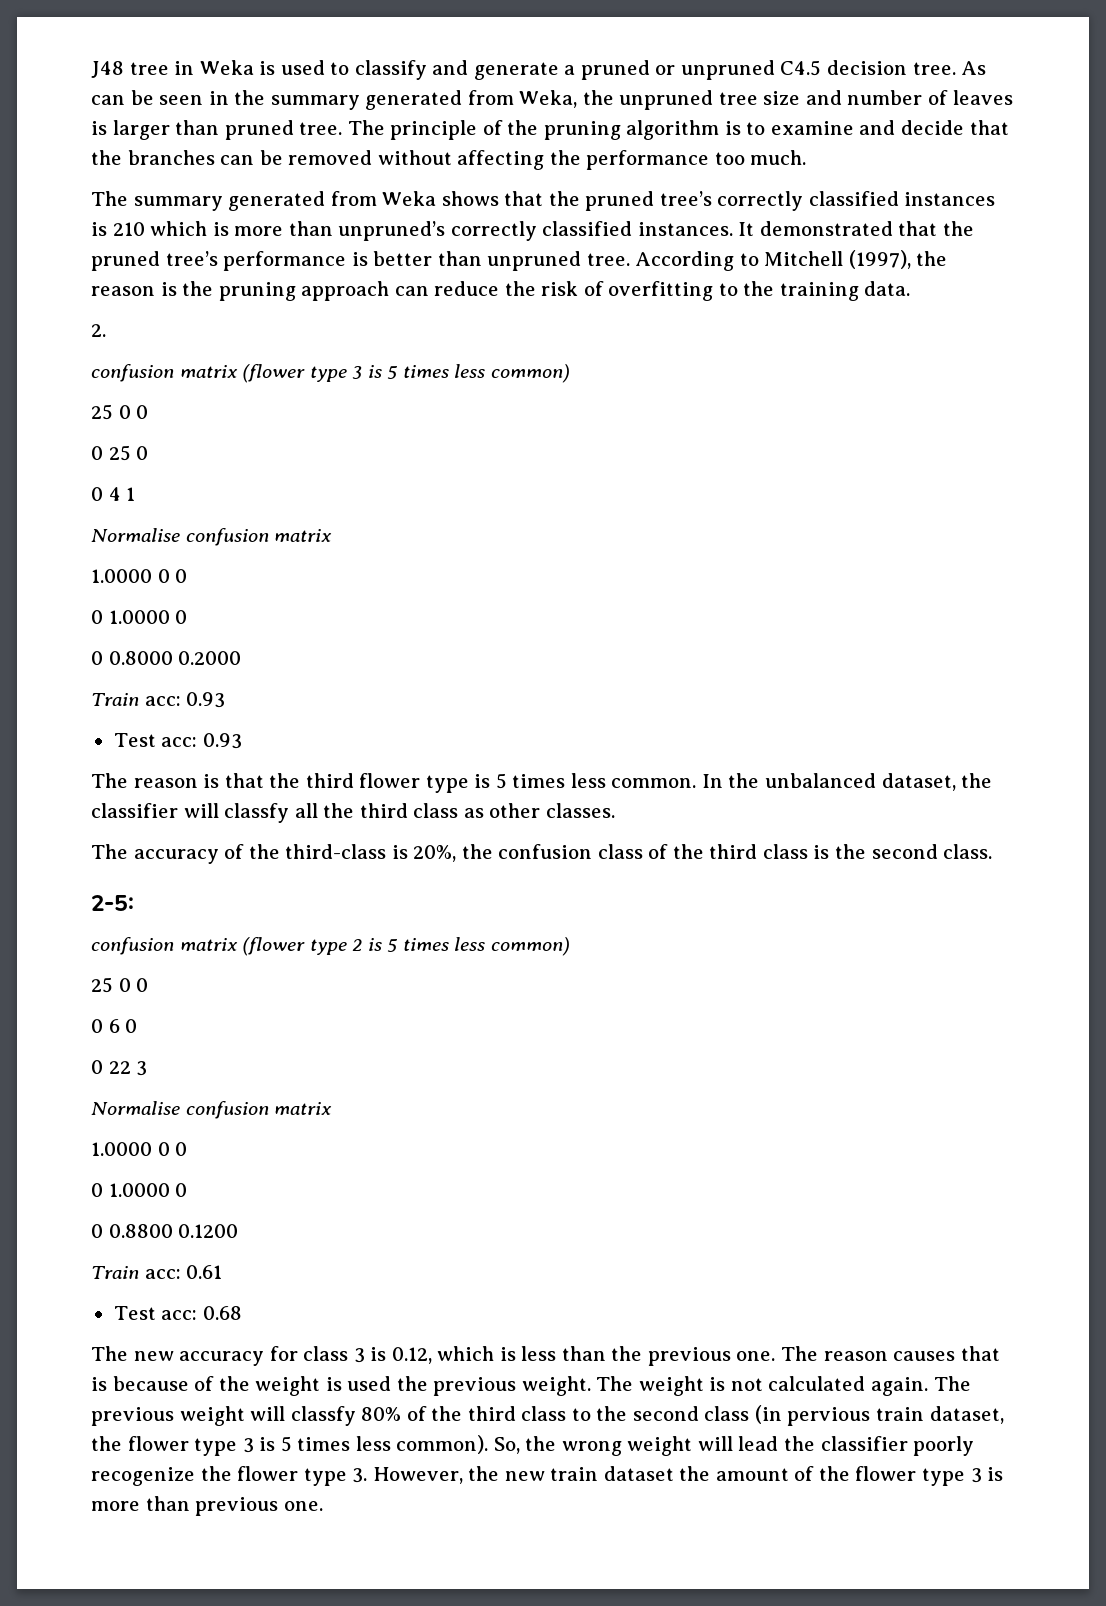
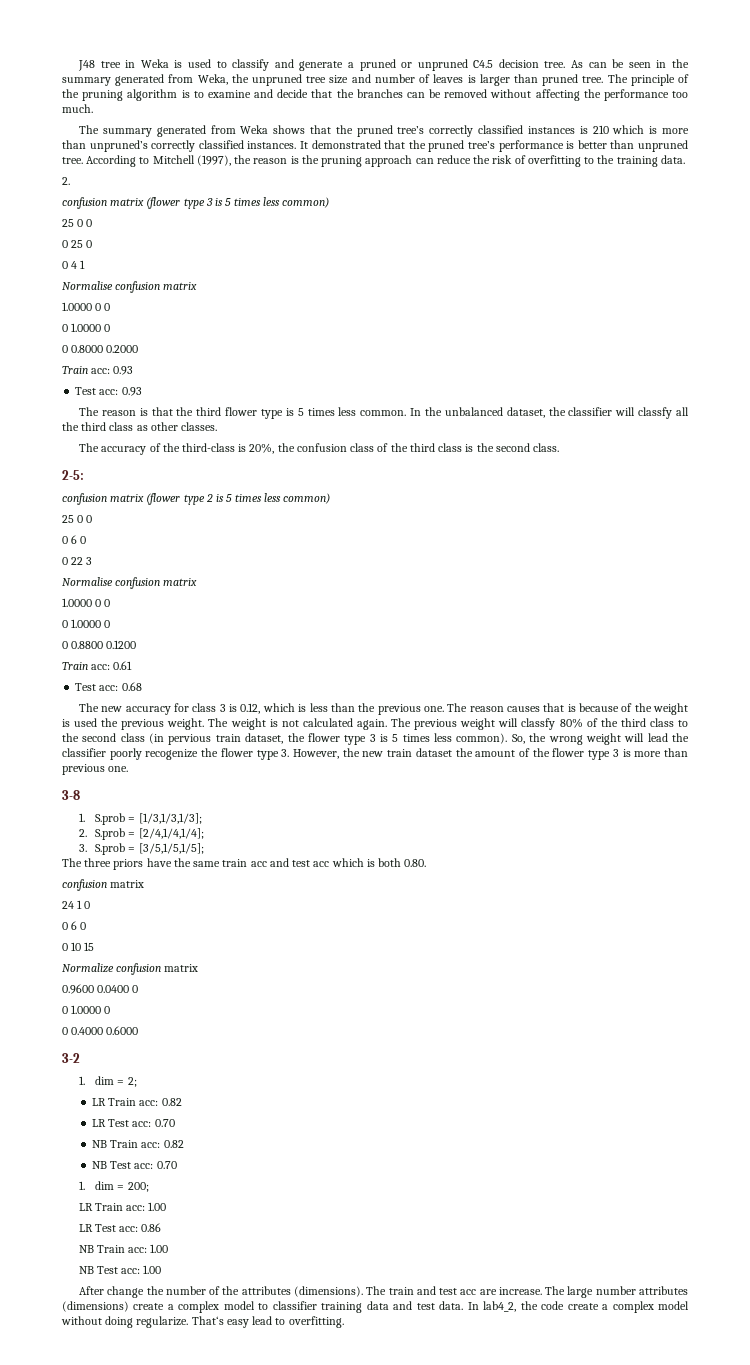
+ 3-8
+ 1. S.prob = [1/3,1/3,1/3];
+ 2. S.prob = [2/4,1/4,1/4];
+ 3. S.prob = [3/5,1/5,1/5];
+ The three priors have the same train acc and test acc which is both 0.80.
+ confusion matrix
+ 24 1 0
+ 0 6 0
+ 0 10 15
+ Normalize confusion matrix
+ 0.9600 0.0400 0
+ 0 1.0000 0
+ 0 0.4000 0.6000
+ 3-2
+ 1. dim = 2;
+ LR Train acc: 0.82
+ LR Test acc: 0.70
+ NB Train acc: 0.82
+ NB Test acc: 0.70
+ 1. dim = 200;
+ LR Train acc: 1.00
+ LR Test acc: 0.86
+ NB Train acc: 1.00
+ NB Test acc: 1.00
+ After change the number of the attributes (dimensions). The train and test acc are increase. The large number attributes (dimensions) create a complex model to classifier training data and test data. In lab4_2, the code create a complex model without doing regularize. That‘s easy lead to overfitting.

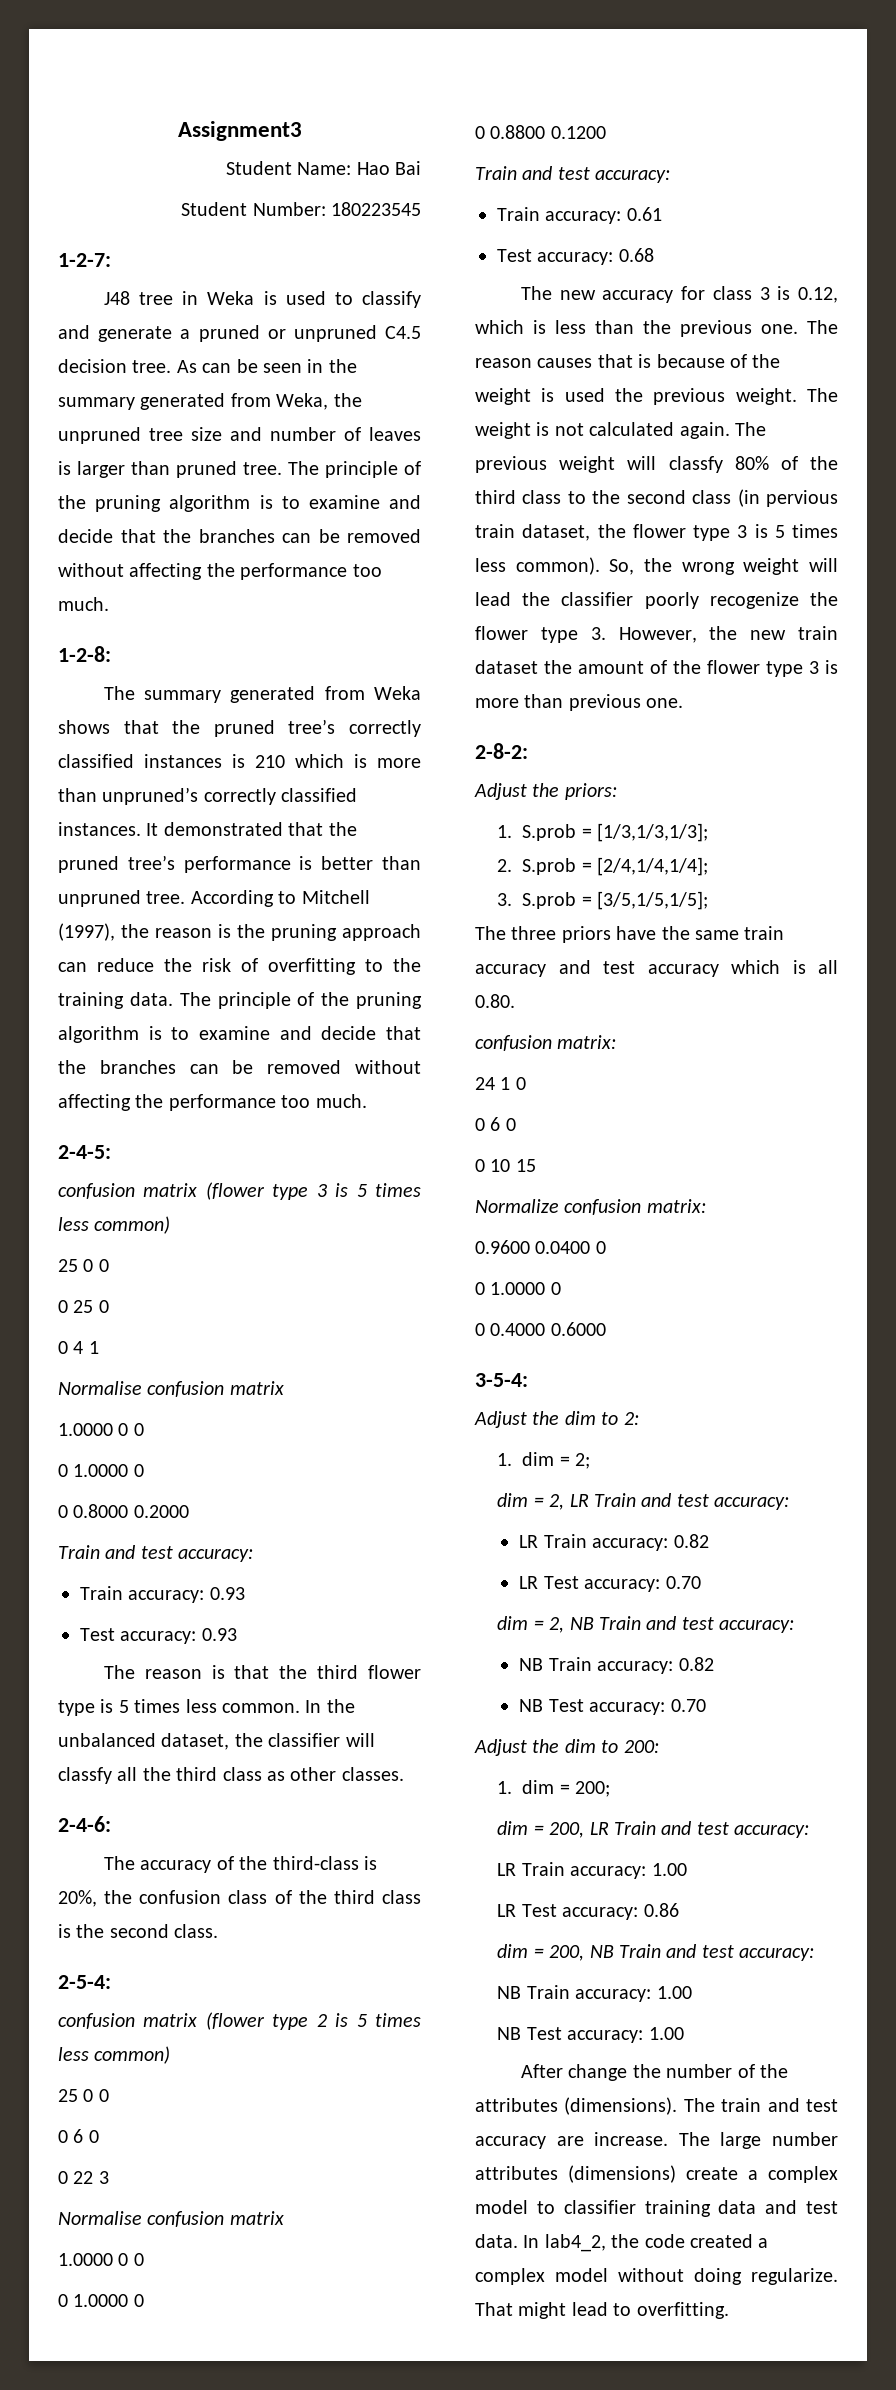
+ Assignment3
+ Student Name: Hao Bai
+ Student Number: 180223545
+ 1-2-7:
+ 1-2-8:
- According to Mitchell (1997), the reason is the pruning approach can reduce the risk of overfitting to the training data.
- 2.
+ According to Mitchell (1997), the reason is the pruning approach can reduce the risk of overfitting to the training data. The principle of the pruning algorithm is to examine and decide that the branches can be removed without affecting the performance too much.
+ 2-4-5:
  0 0.8000 0.2000
- Train acc: 0.93
+ Train and test accuracy:
+ Train accuracy: 0.93
- Test acc: 0.93
+ Test accuracy: 0.93
+ 2-4-6:
- 2-5:
+ 2-5-4:
  0 0.8800 0.1200
- Train acc: 0.61
+ Train and test accuracy:
+ Train accuracy: 0.61
- Test acc: 0.68
+ Test accuracy: 0.68
- 3-8
+ 2-8-2:
+ Adjust the priors:
- The three priors have the same train acc and test acc which is both 0.80.
- confusion matrix
+ The three priors have the same train accuracy and test accuracy which is all 0.80.
+ confusion matrix:
- Normalize confusion matrix
+ Normalize confusion matrix:
- 3-2
+ 3-5-4:
+ Adjust the dim to 2:
  1. dim = 2;
- LR Train acc: 0.82
+ dim = 2, LR Train and test accuracy:
+ LR Train accuracy: 0.82
- LR Test acc: 0.70
- NB Train acc: 0.82
+ LR Test accuracy: 0.70
+ dim = 2, NB Train and test accuracy:
+ NB Train accuracy: 0.82
- NB Test acc: 0.70
+ NB Test accuracy: 0.70
+ Adjust the dim to 200:
- LR Train acc: 1.00
+ dim = 200, LR Train and test accuracy:
+ LR Train accuracy: 1.00
- LR Test acc: 0.86
+ LR Test accuracy: 0.86
- NB Train acc: 1.00
+ dim = 200, NB Train and test accuracy:
+ NB Train accuracy: 1.00
- NB Test acc: 1.00
+ NB Test accuracy: 1.00
- The train and test acc are increase.
+ The train and test accuracy are increase.
- In lab4_2, the code create a complex model without doing regularize.
+ In lab4_2, the code created a complex model without doing regularize.
- That‘s easy lead to overfitting.
+ That might lead to overfitting.

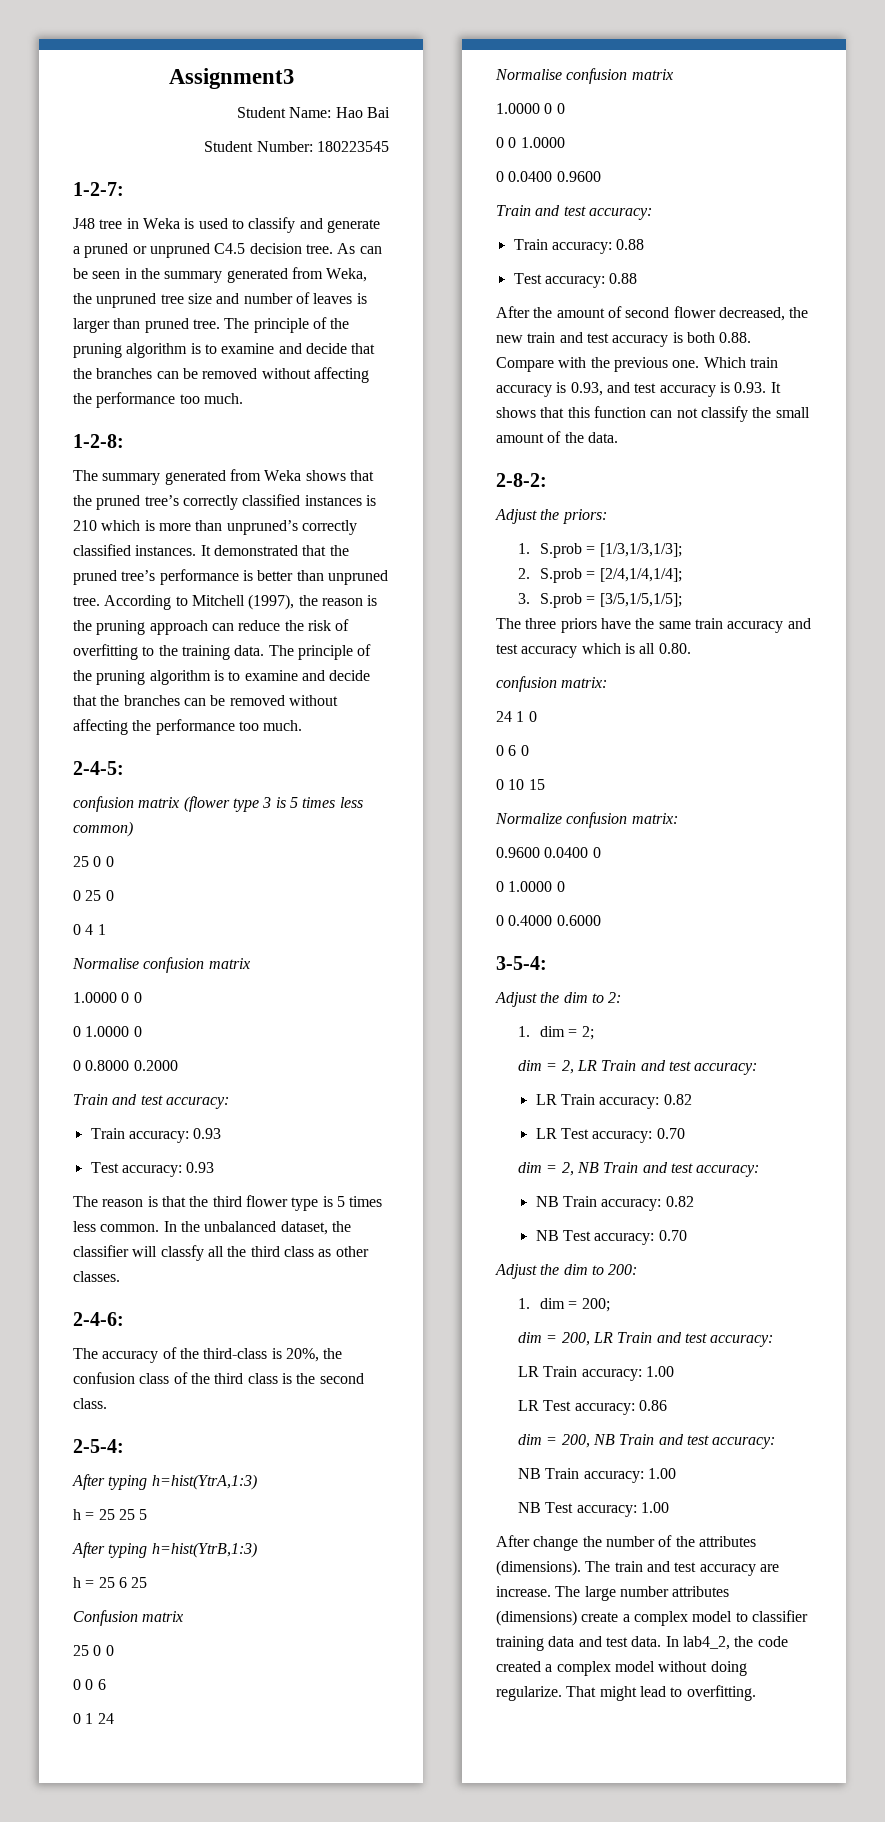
- confusion matrix (flower type 2 is 5 times less common)
+ After typing h=hist(YtrA,1:3)
+ h = 25 25 5
+ After typing h=hist(YtrB,1:3)
+ h = 25 6 25
+ Confusion matrix
  25 0 0
- 0 6 0
- 0 22 3
+ 0 0 6
+ 0 1 24
  Normalise confusion matrix
  1.0000 0 0
- 0 1.0000 0
- 0 0.8800 0.1200
+ 0 0 1.0000
+ 0 0.0400 0.9600
  Train and test accuracy:
- Train accuracy: 0.61
- Test accuracy: 0.68
- The new accuracy for class 3 is 0.12, which is less than the previous one. The reason causes that is because of the weight is used the previous weight. The weight is not calculated again. The previous weight will classfy 80% of the third class to the second class (in pervious train dataset, the flower type 3 is 5 times less common). So, the wrong weight will lead the classifier poorly recogenize the flower type 3. However, the new train dataset the amount of the flower type 3 is more than previous one.
+ Train accuracy: 0.88
+ Test accuracy: 0.88
+ After the amount of second flower decreased, the new train and test accuracy is both 0.88. Compare with the previous one. Which train accuracy is 0.93, and test accuracy is 0.93. It shows that this function can not classify the small amount of the data.

